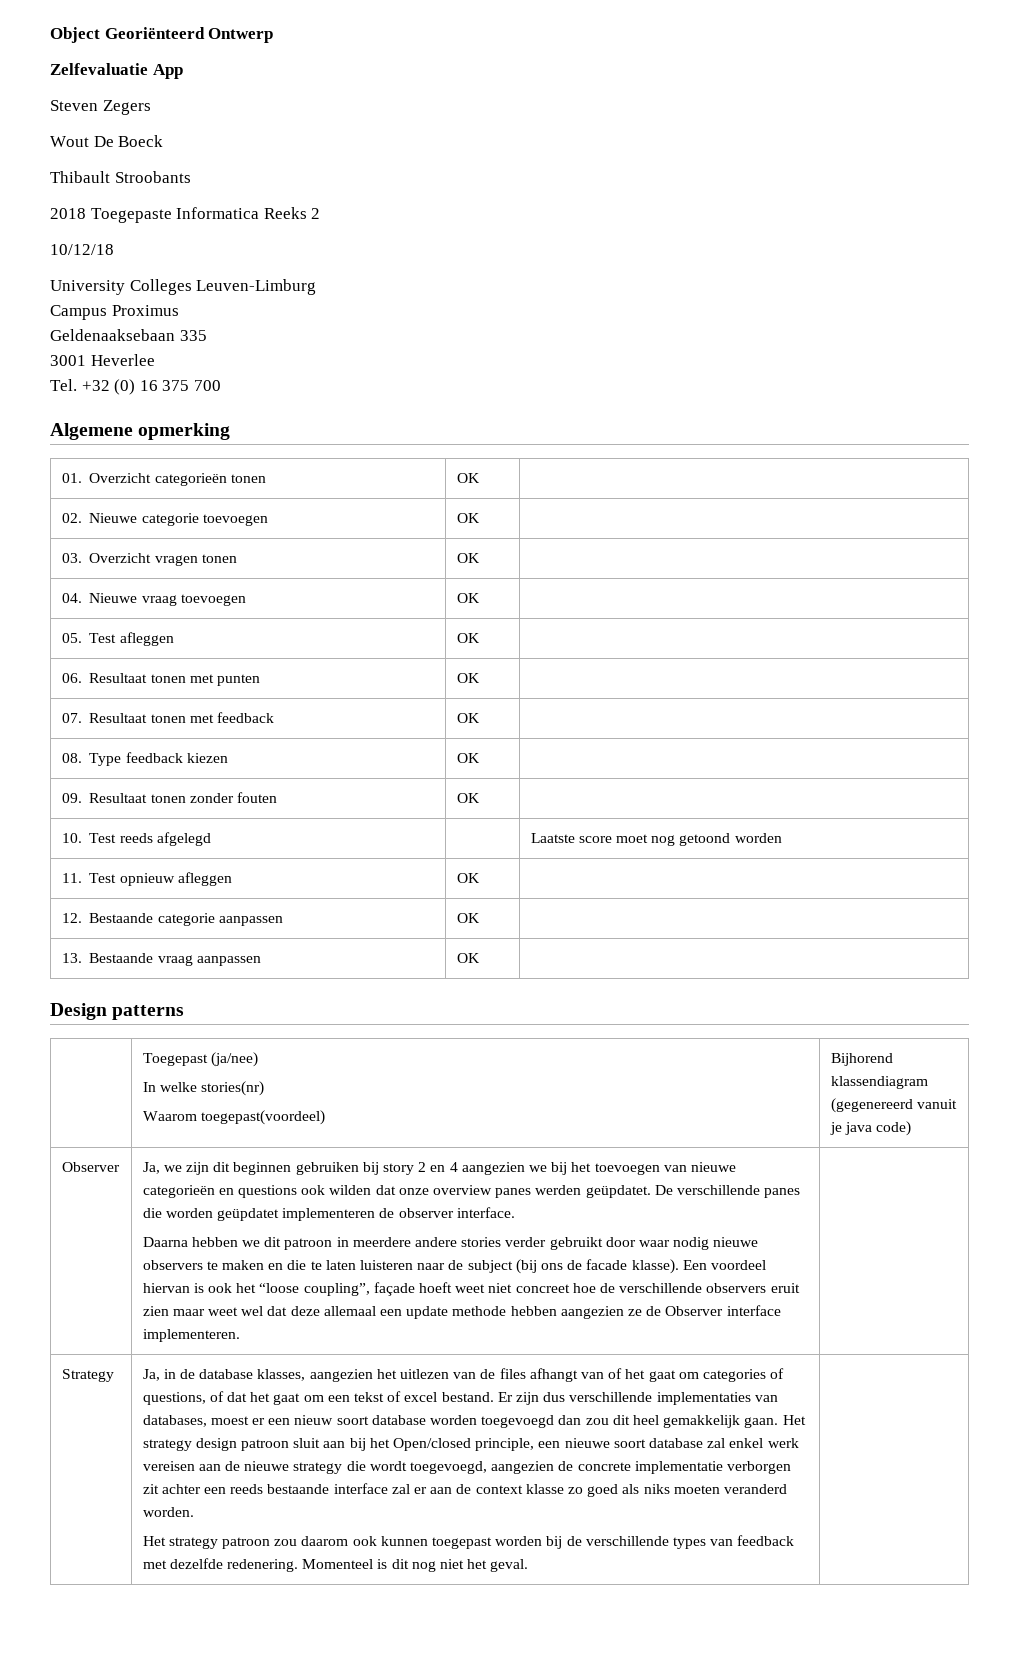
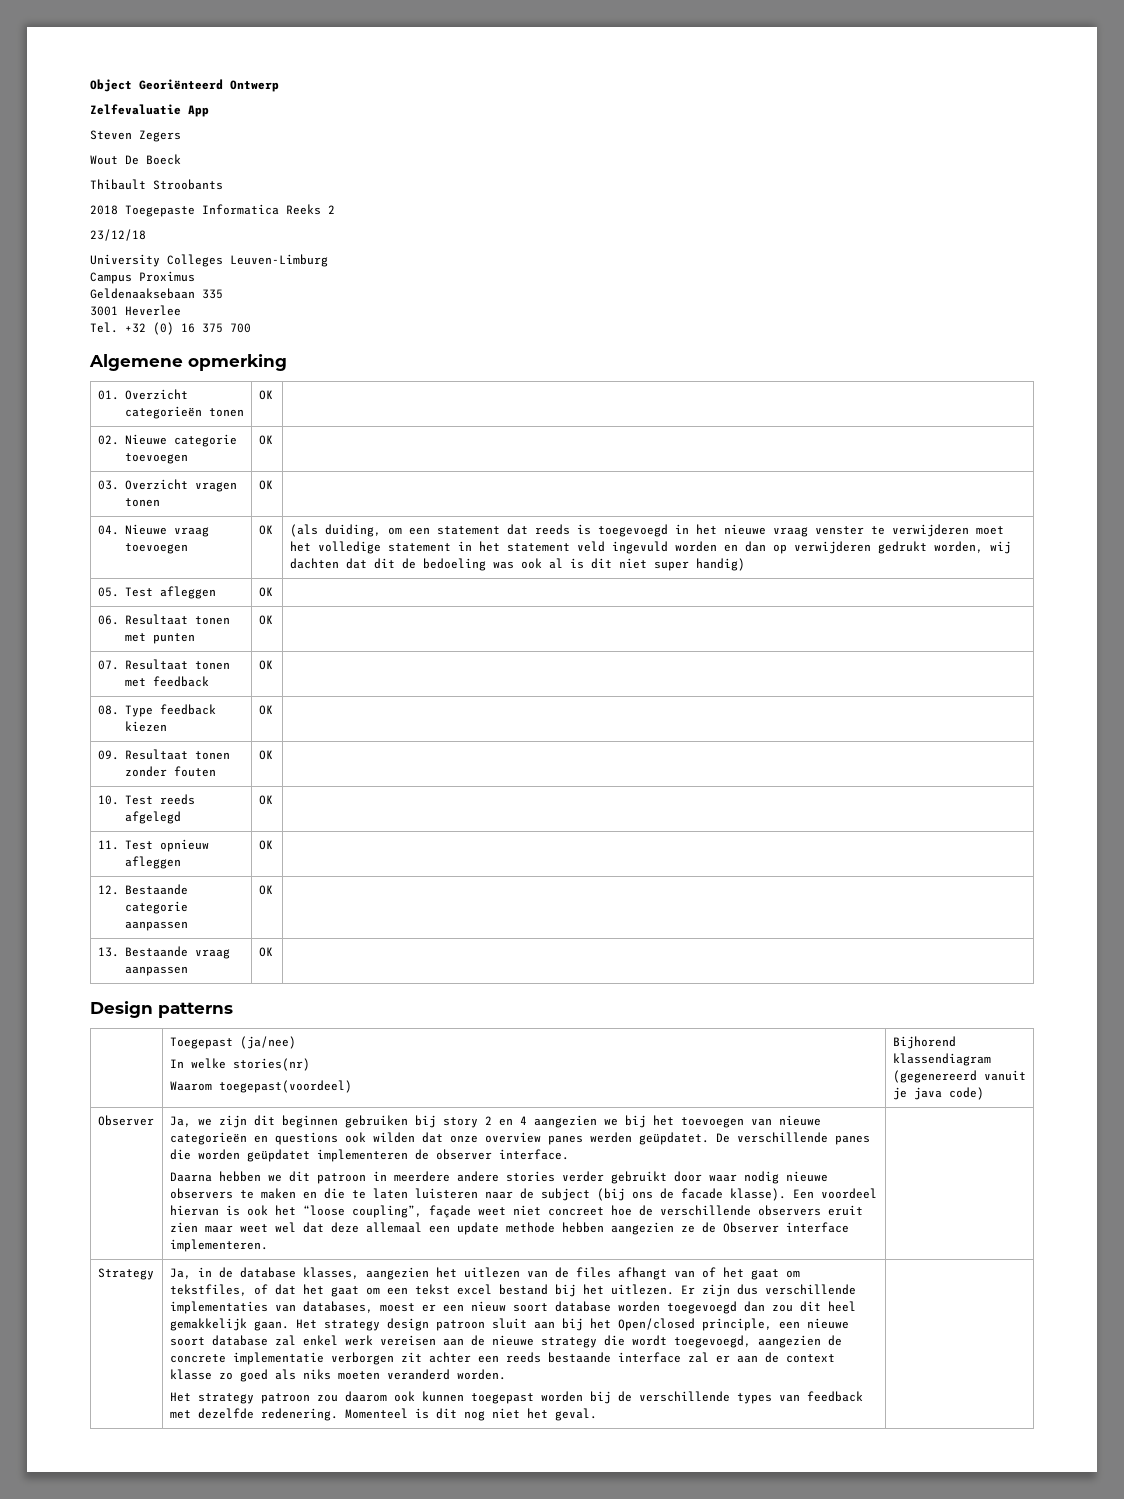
- 10/12/18
+ 23/12/18
+ (als duiding, om een statement dat reeds is toegevoegd in het nieuwe vraag venster te verwijderen moet het volledige statement in het statement veld ingevuld worden en dan op verwijderen gedrukt worden, wij dachten dat dit de bedoeling was ook al is dit niet super handig)
- 10. Test reeds afgelegd | | Laatste score moet nog getoond worden
+ 10. Test reeds afgelegd | OK |
- Een voordeel hiervan is ook het “loose coupling”, façade hoeft weet niet concreet hoe de verschillende observers eruit zien maar weet wel dat deze allemaal een update methode hebben aangezien ze de Observer interface implementeren.
+ Een voordeel hiervan is ook het “loose coupling”, façade weet niet concreet hoe de verschillende observers eruit zien maar weet wel dat deze allemaal een update methode hebben aangezien ze de Observer interface implementeren.
- Ja, in de database klasses, aangezien het uitlezen van de files afhangt van of het gaat om categories of questions, of dat het gaat om een tekst of excel bestand.
+ Ja, in de database klasses, aangezien het uitlezen van de files afhangt van of het gaat om tekstfiles, of dat het gaat om een tekst excel bestand bij het uitlezen.

